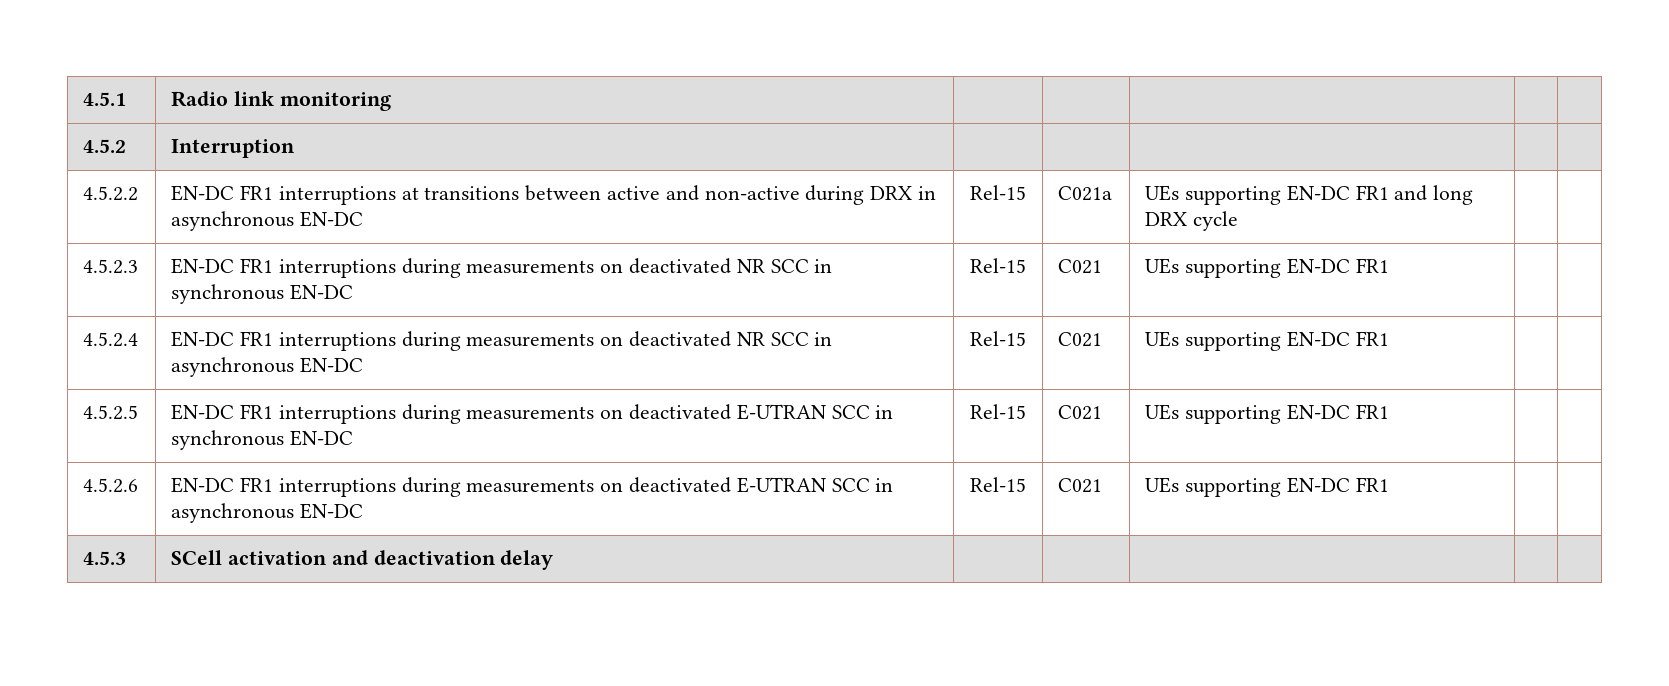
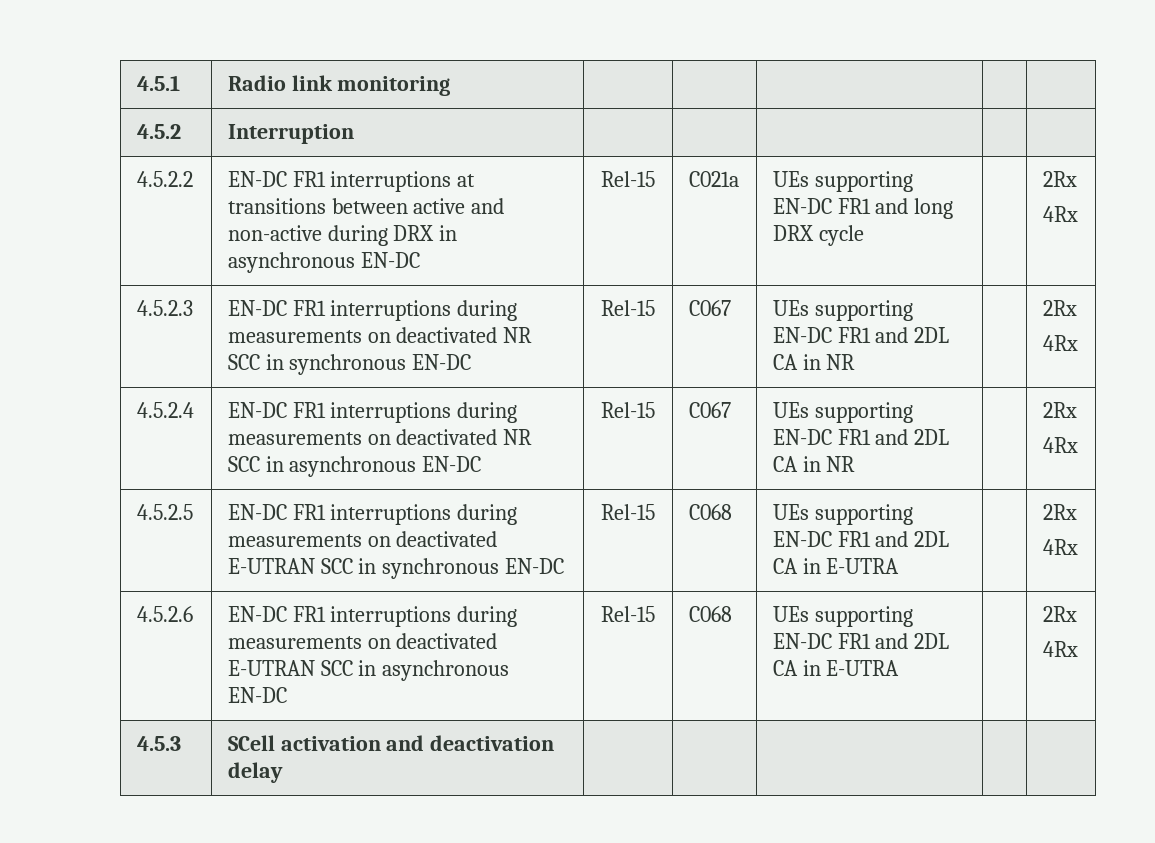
- 4.5.2.2 | EN-DC FR1 interruptions at transitions between active and non-active during DRX in asynchronous EN-DC | Rel-15 | C021a | UEs supporting EN-DC FR1 and long DRX cycle | |
+ 4.5.2.2 | EN-DC FR1 interruptions at transitions between active and non-active during DRX in asynchronous EN-DC | Rel-15 | C021a | UEs supporting EN-DC FR1 and long DRX cycle | | 2Rx
+ 4Rx
- 4.5.2.3 | EN-DC FR1 interruptions during measurements on deactivated NR SCC in synchronous EN-DC | Rel-15 | C021 | UEs supporting EN-DC FR1 | |
+ 4.5.2.3 | EN-DC FR1 interruptions during measurements on deactivated NR SCC in synchronous EN-DC | Rel-15 | C067 | UEs supporting EN-DC FR1 and 2DL CA in NR | | 2Rx
+ 4Rx
- 4.5.2.4 | EN-DC FR1 interruptions during measurements on deactivated NR SCC in asynchronous EN-DC | Rel-15 | C021 | UEs supporting EN-DC FR1 | |
+ 4.5.2.4 | EN-DC FR1 interruptions during measurements on deactivated NR SCC in asynchronous EN-DC | Rel-15 | C067 | UEs supporting EN-DC FR1 and 2DL CA in NR | | 2Rx
+ 4Rx
- 4.5.2.5 | EN-DC FR1 interruptions during measurements on deactivated E-UTRAN SCC in synchronous EN-DC | Rel-15 | C021 | UEs supporting EN-DC FR1 | |
+ 4.5.2.5 | EN-DC FR1 interruptions during measurements on deactivated E-UTRAN SCC in synchronous EN-DC | Rel-15 | C068 | UEs supporting EN-DC FR1 and 2DL CA in E-UTRA | | 2Rx
+ 4Rx
- 4.5.2.6 | EN-DC FR1 interruptions during measurements on deactivated E-UTRAN SCC in asynchronous EN-DC | Rel-15 | C021 | UEs supporting EN-DC FR1 | |
+ 4.5.2.6 | EN-DC FR1 interruptions during measurements on deactivated E-UTRAN SCC in asynchronous EN-DC | Rel-15 | C068 | UEs supporting EN-DC FR1 and 2DL CA in E-UTRA | | 2Rx
+ 4Rx

